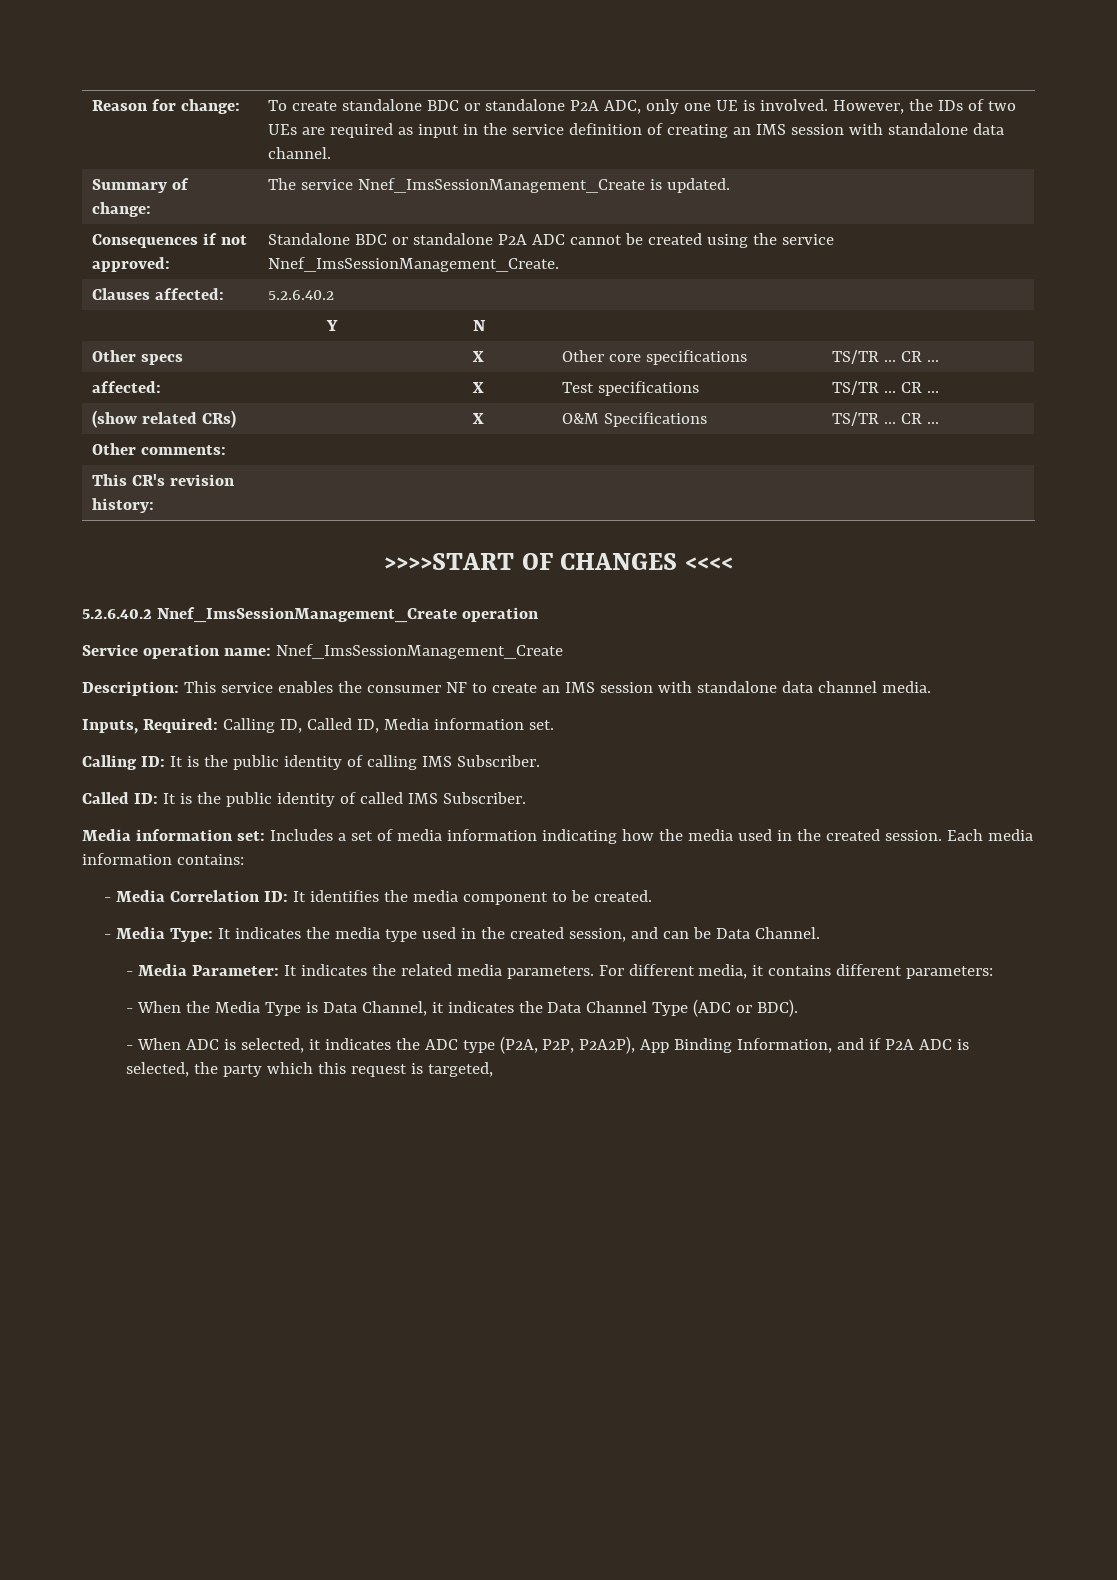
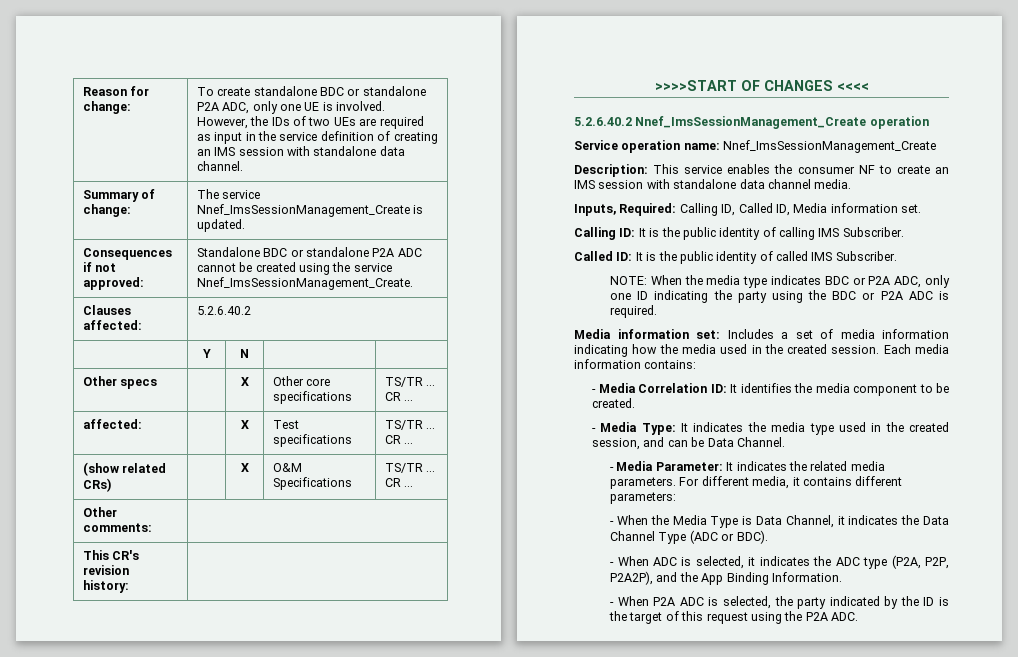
+ NOTE: When the media type indicates BDC or P2A ADC, only one ID indicating the party using the BDC or P2A ADC is required.
- - When ADC is selected, it indicates the ADC type (P2A, P2P, P2A2P), App Binding Information, and if P2A ADC is selected, the party which this request is targeted,
+ - When ADC is selected, it indicates the ADC type (P2A, P2P, P2A2P), and the App Binding Information.
+ - When P2A ADC is selected, the party indicated by the ID is the target of this request using the P2A ADC.

